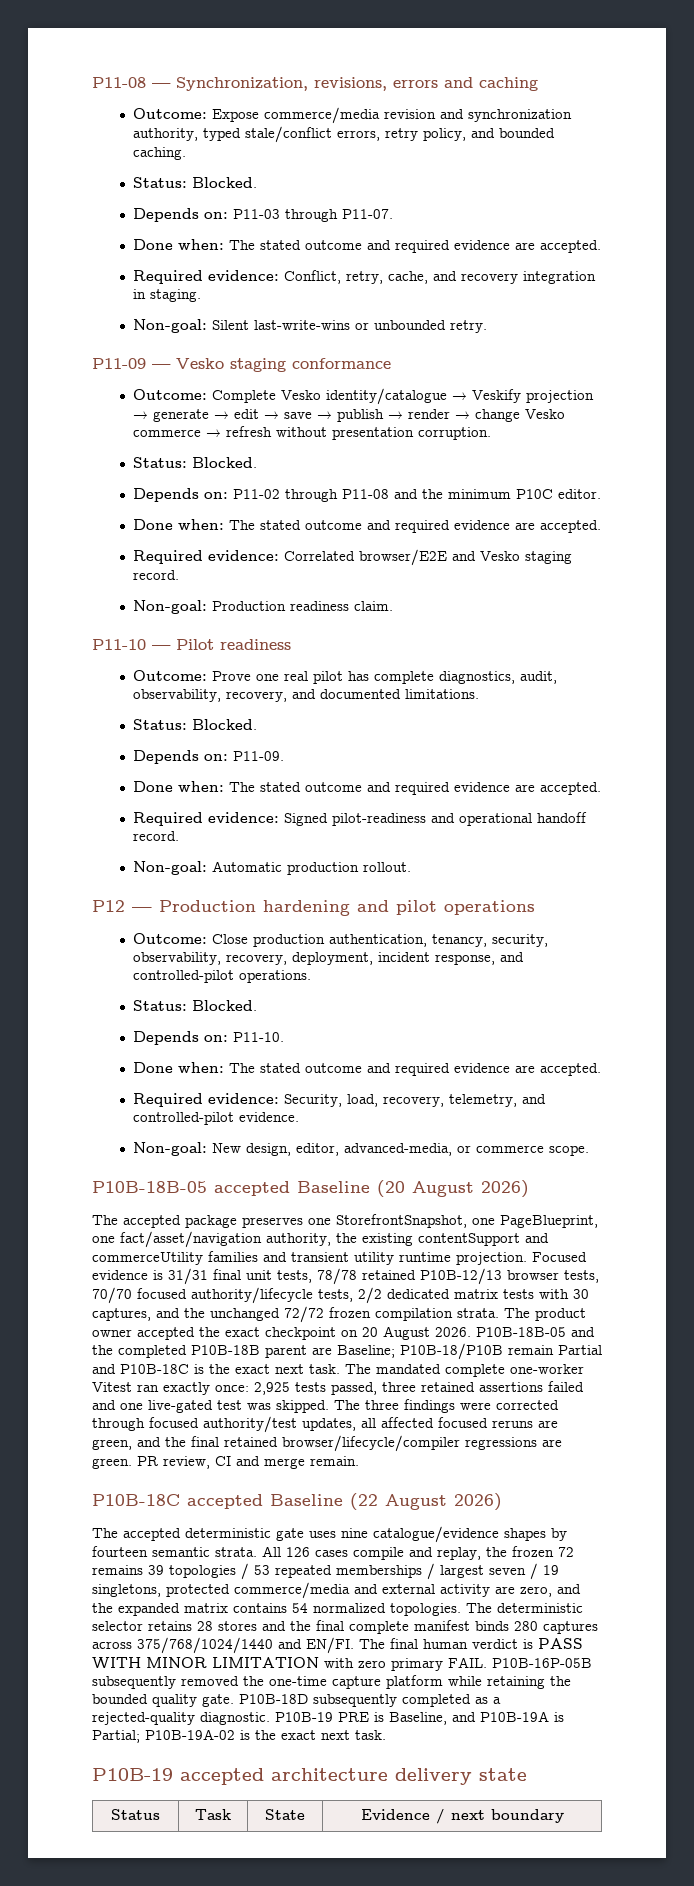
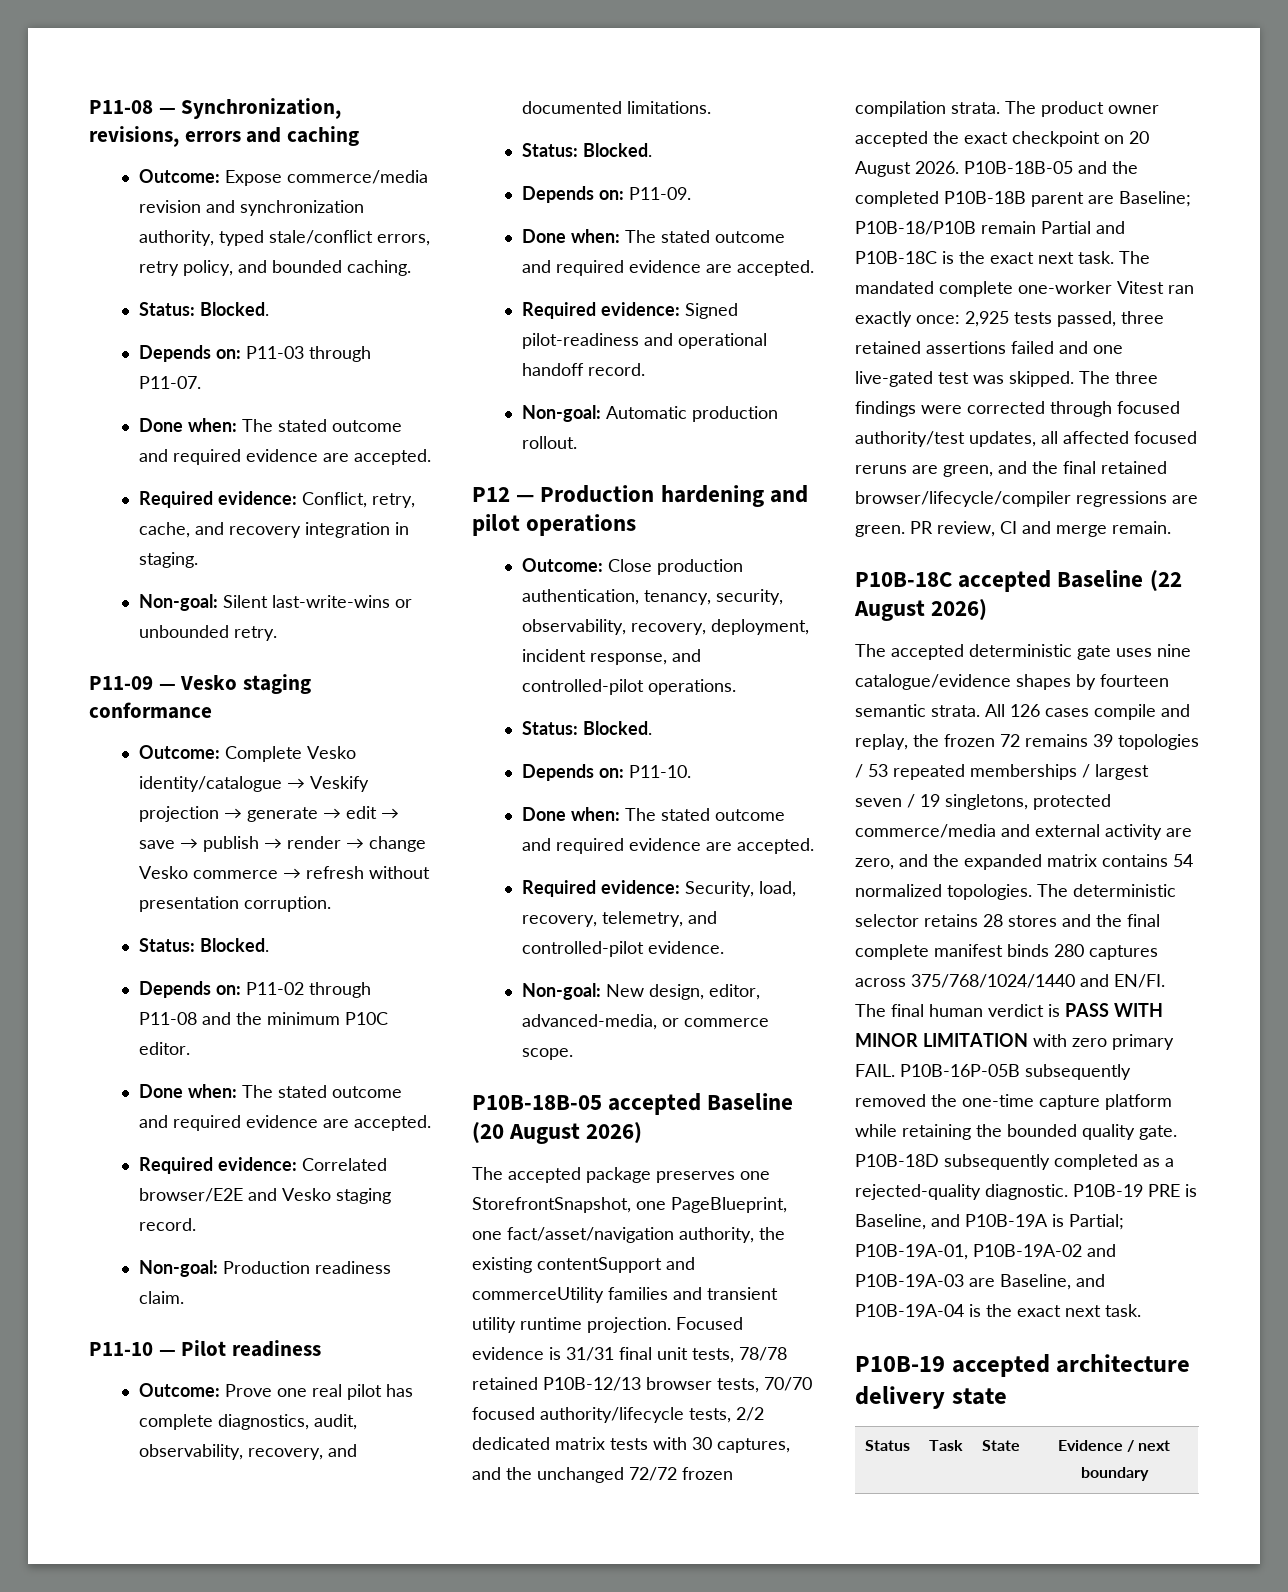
- P10B-19 PRE is Baseline, and P10B-19A is Partial; P10B-19A-02 is the exact next task.
+ P10B-19 PRE is Baseline, and P10B-19A is Partial; P10B-19A-01, P10B-19A-02 and P10B-19A-03 are Baseline, and P10B-19A-04 is the exact next task.

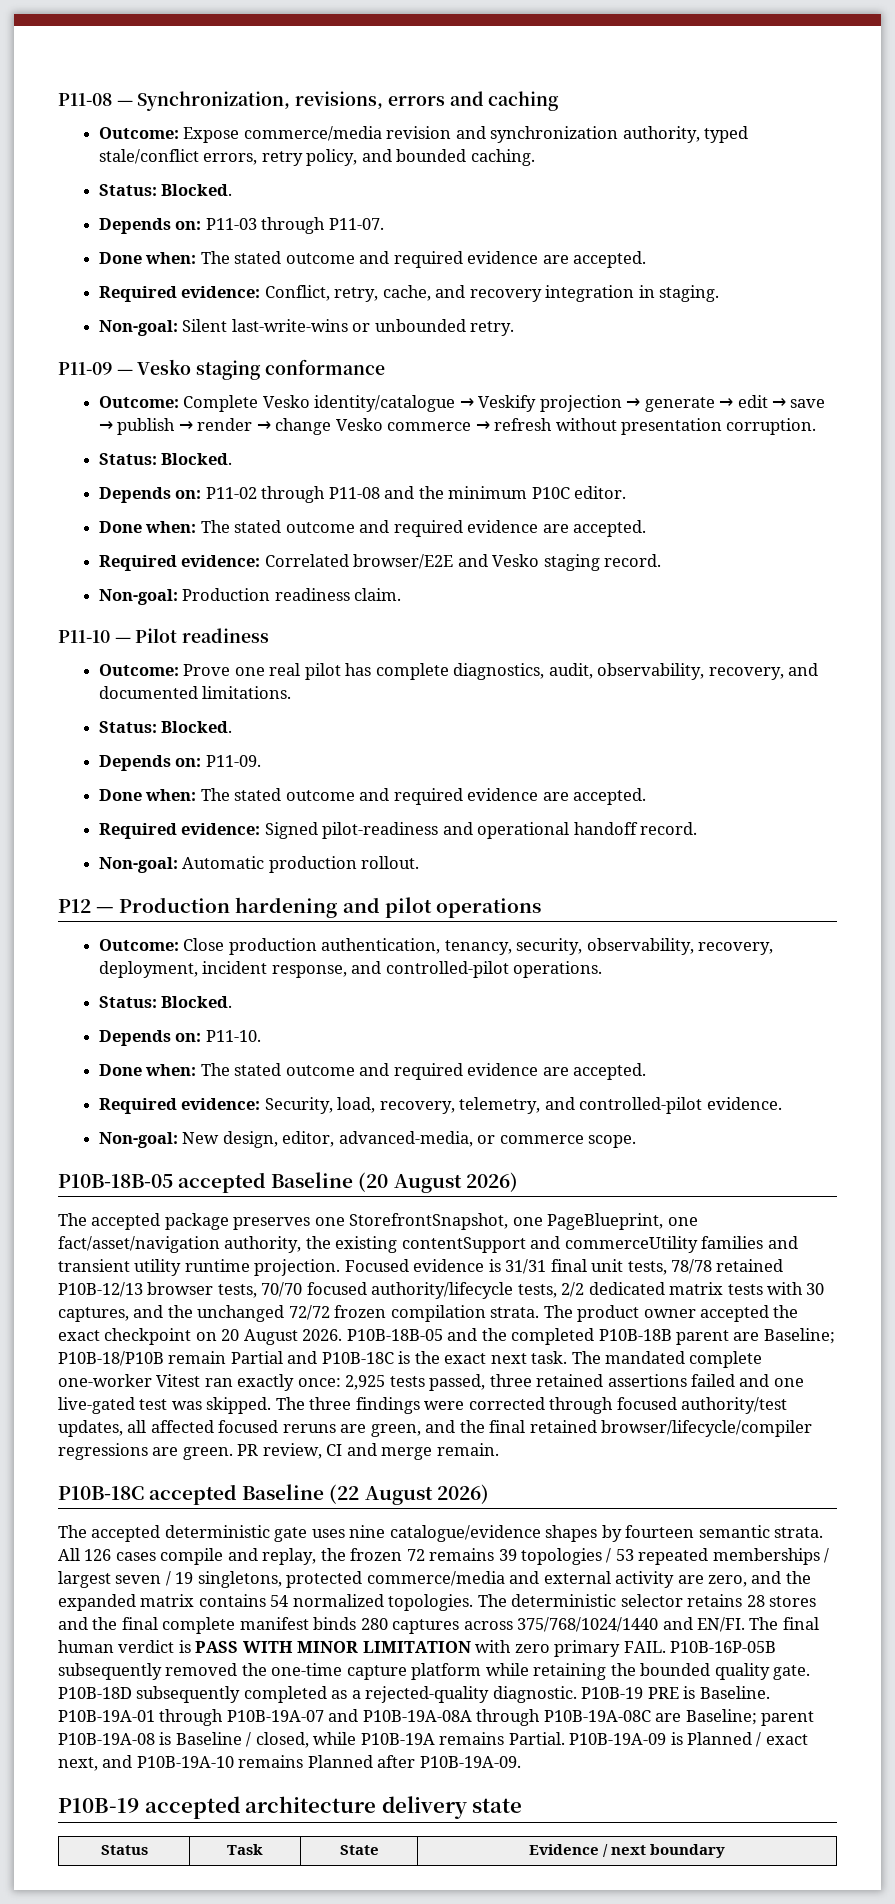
- P10B-19 PRE is Baseline, and P10B-19A is Partial; P10B-19A-01, P10B-19A-02 and P10B-19A-03 are Baseline, and P10B-19A-04 is the exact next task.
+ P10B-19 PRE is Baseline. P10B-19A-01 through P10B-19A-07 and P10B-19A-08A through P10B-19A-08C are Baseline; parent P10B-19A-08 is Baseline / closed, while P10B-19A remains Partial. P10B-19A-09 is Planned / exact next, and P10B-19A-10 remains Planned after P10B-19A-09.

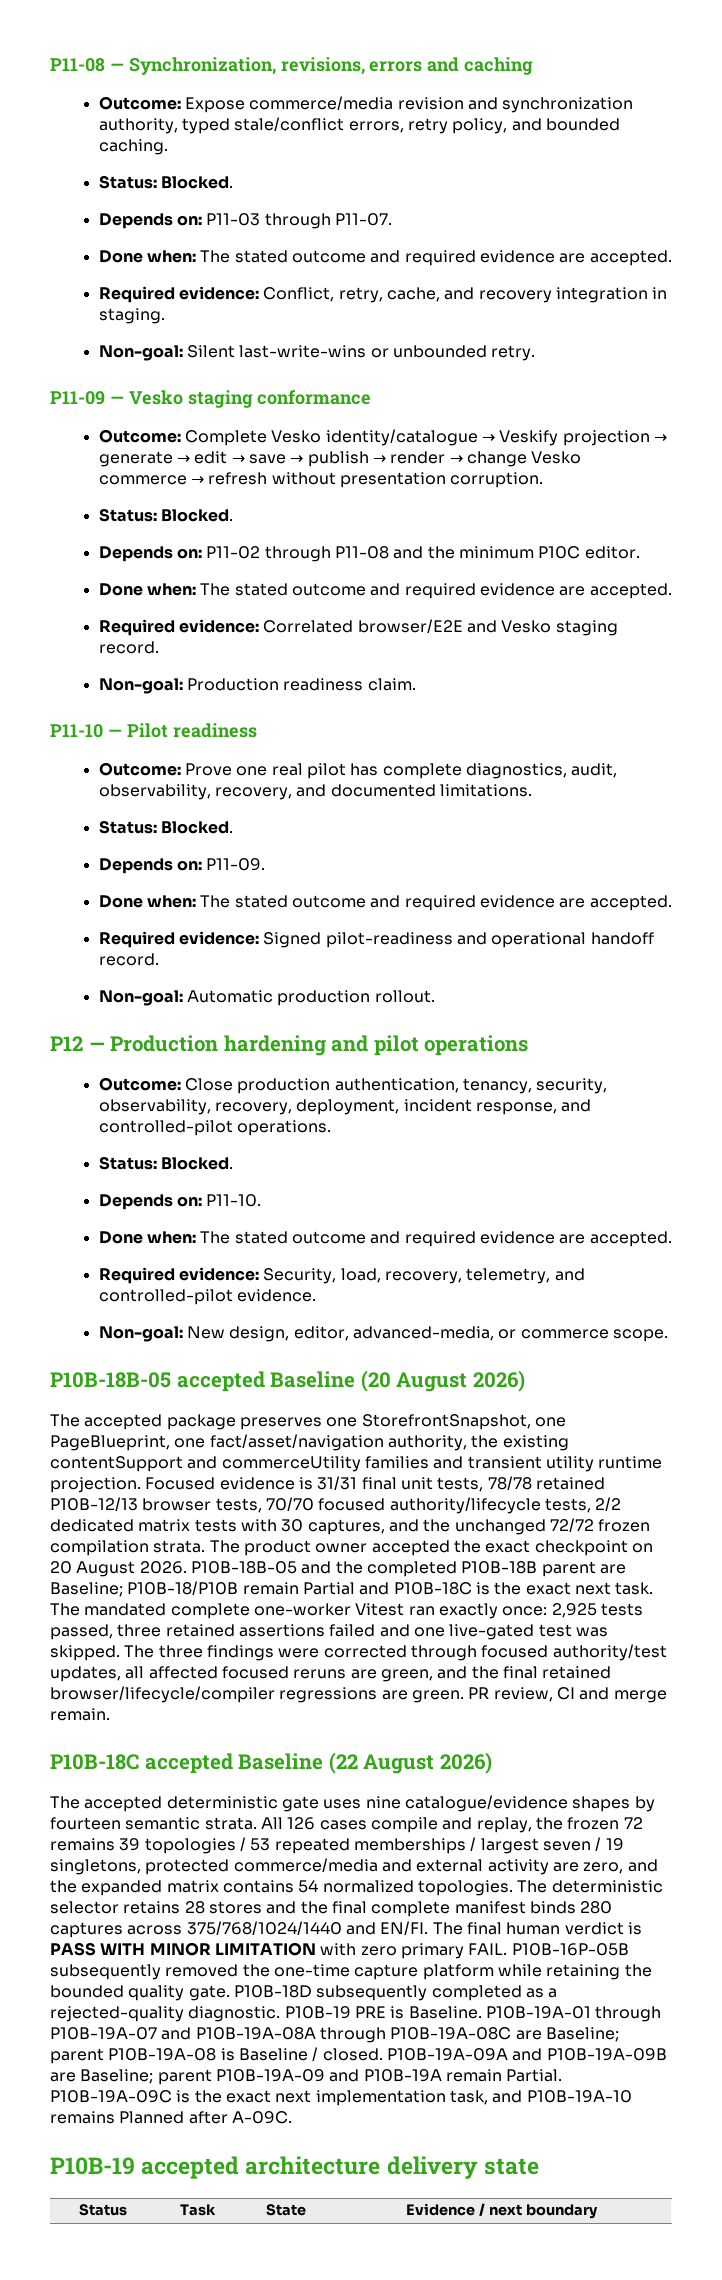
- P10B-19A-01 through P10B-19A-07 and P10B-19A-08A through P10B-19A-08C are Baseline; parent P10B-19A-08 is Baseline / closed, while P10B-19A remains Partial. P10B-19A-09 is Planned / exact next, and P10B-19A-10 remains Planned after P10B-19A-09.
+ P10B-19A-01 through P10B-19A-07 and P10B-19A-08A through P10B-19A-08C are Baseline; parent P10B-19A-08 is Baseline / closed. P10B-19A-09A and P10B-19A-09B are Baseline; parent P10B-19A-09 and P10B-19A remain Partial. P10B-19A-09C is the exact next implementation task, and P10B-19A-10 remains Planned after A-09C.

